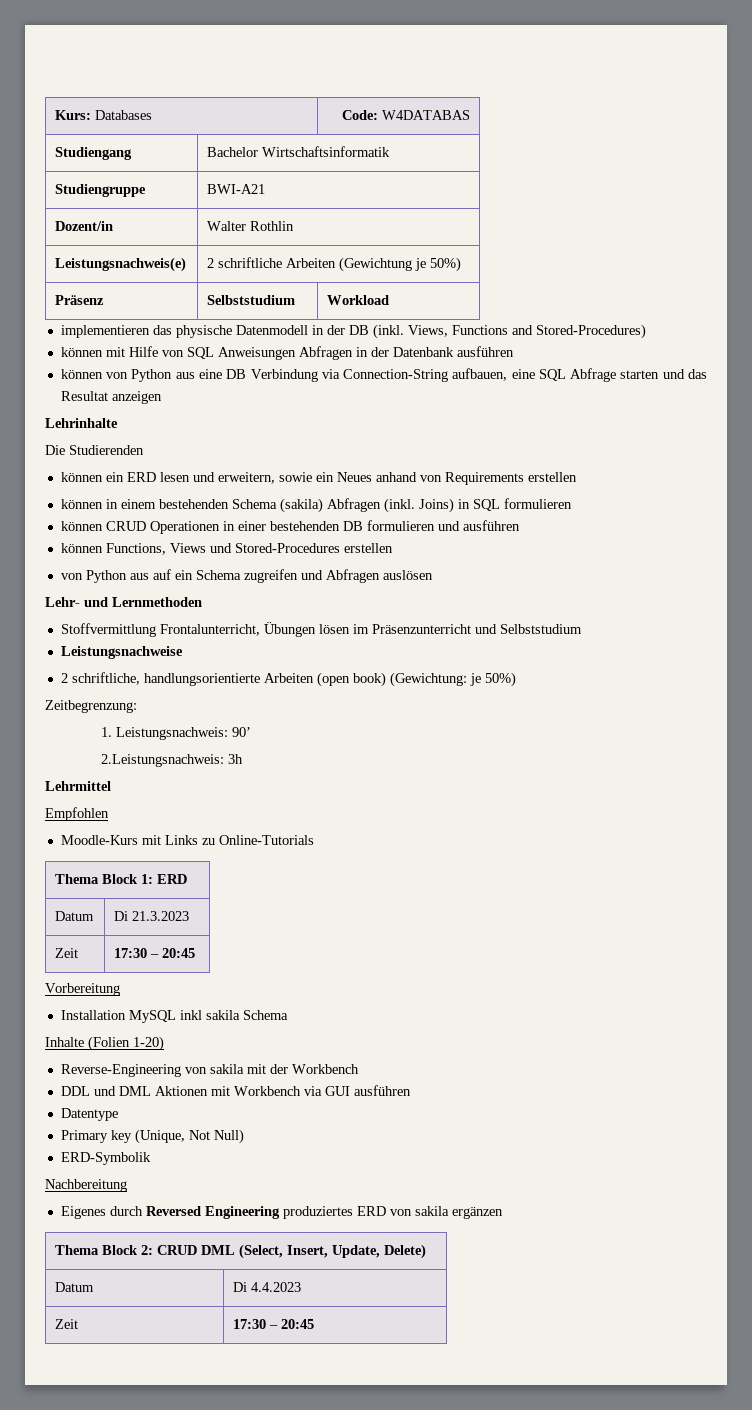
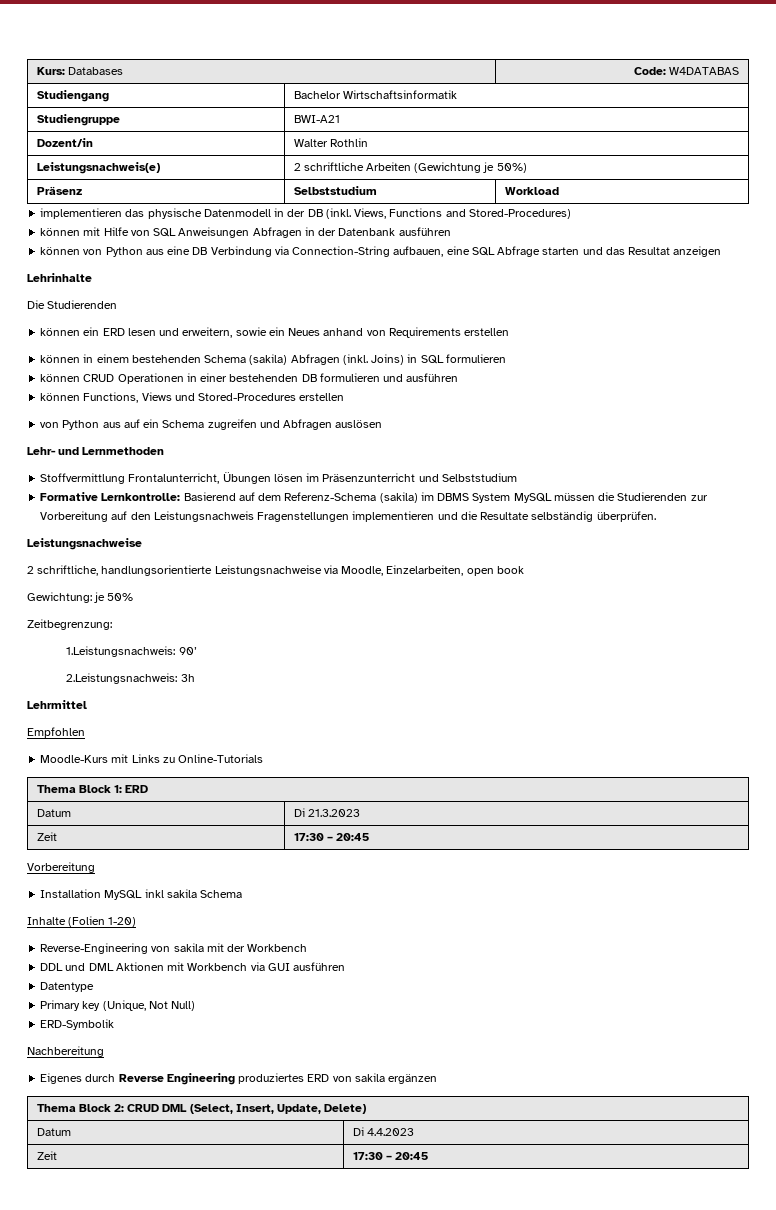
+ Formative Lernkontrolle: Basierend auf dem Referenz-Schema (sakila) im DBMS System MySQL müssen die Studierenden zur Vorbereitung auf den Leistungsnachweis Fragenstellungen implementieren und die Resultate selbständig überprüfen.
  Leistungsnachweise
- 2 schriftliche, handlungsorientierte Arbeiten (open book) (Gewichtung: je 50%)
+ 2 schriftliche, handlungsorientierte Leistungsnachweise via Moodle, Einzelarbeiten, open book
+ Gewichtung: je 50%
- 1. Leistungsnachweis: 90’
+ 1.Leistungsnachweis: 90’
- Eigenes durch Reversed Engineering produziertes ERD von sakila ergänzen
+ Eigenes durch Reverse Engineering produziertes ERD von sakila ergänzen

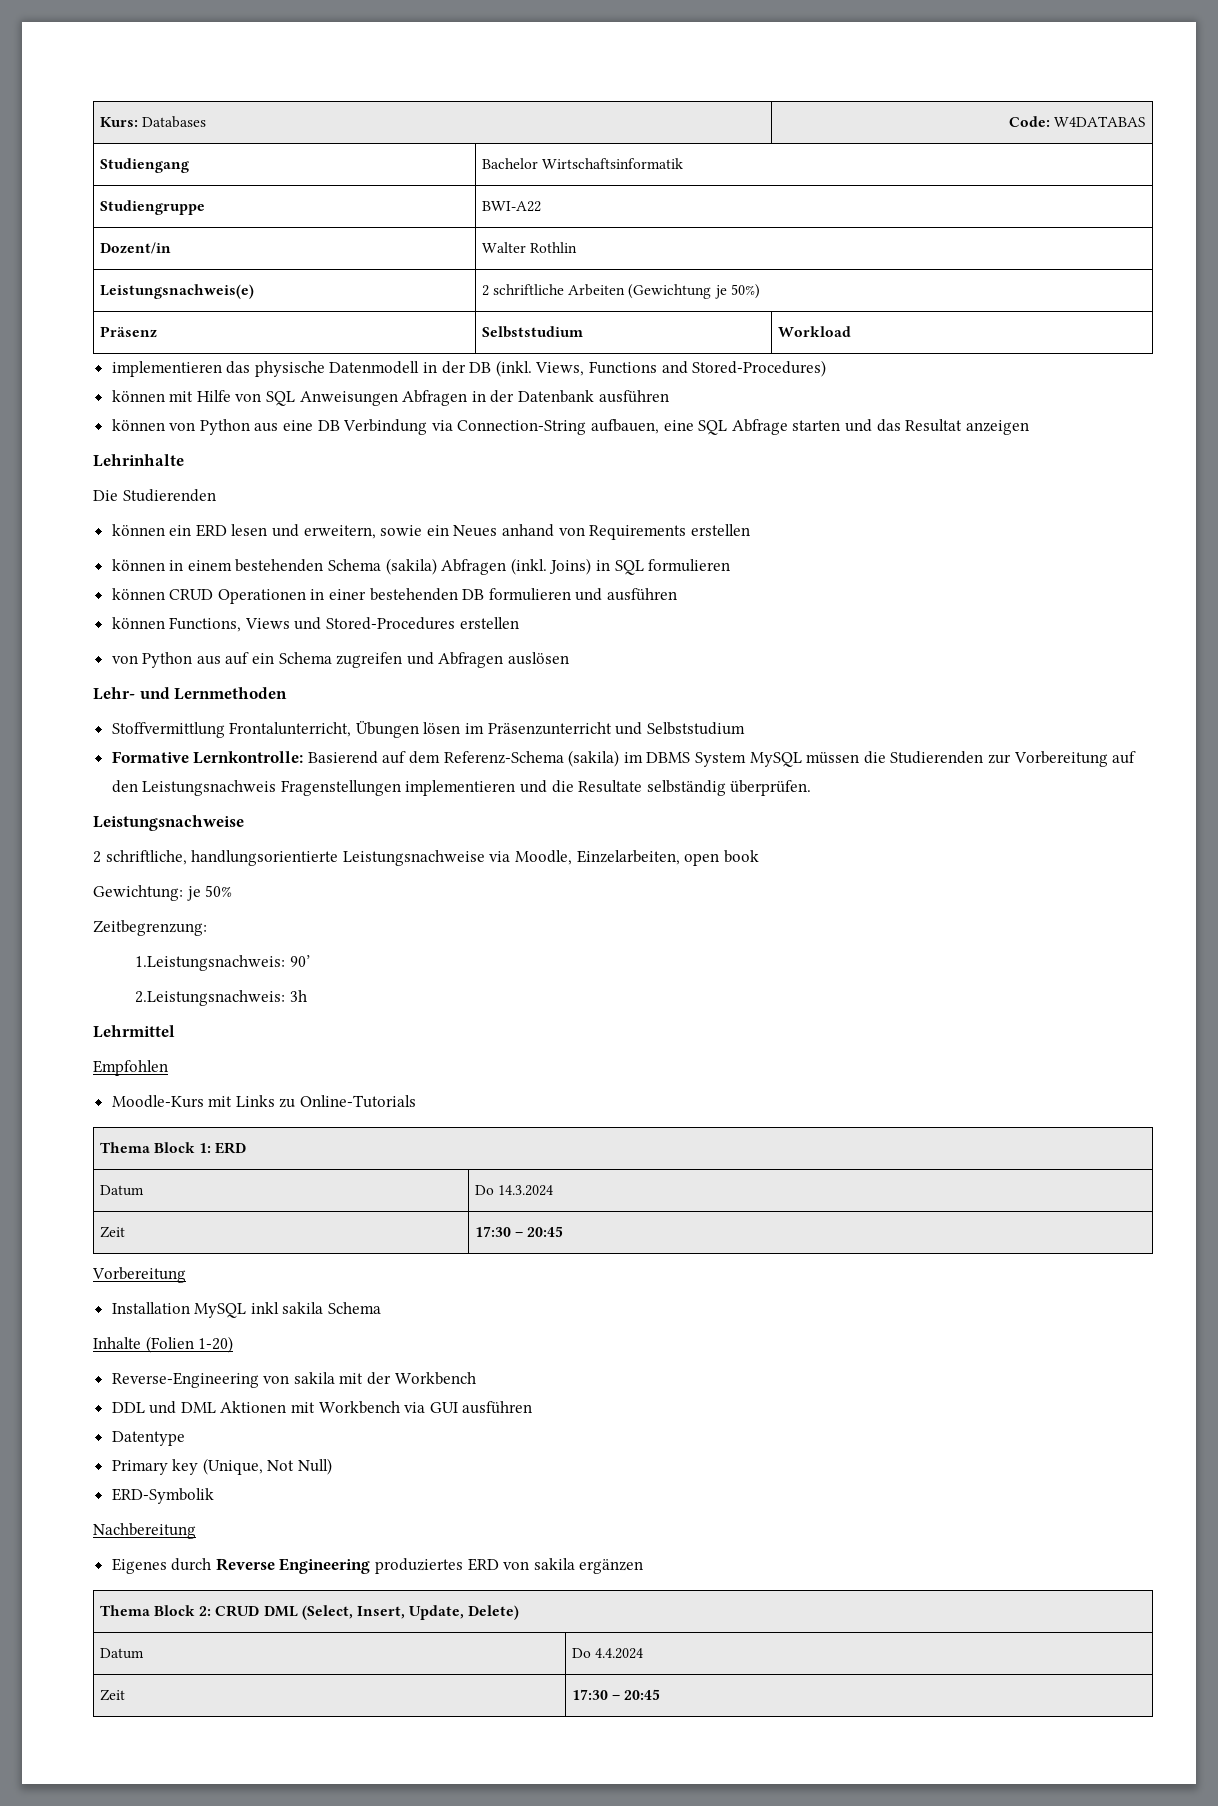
- Studiengruppe | BWI-A21
+ Studiengruppe | BWI-A22
- Datum | Di 21.3.2023
+ Datum | Do 14.3.2024
- Datum | Di 4.4.2023
+ Datum | Do 4.4.2024

